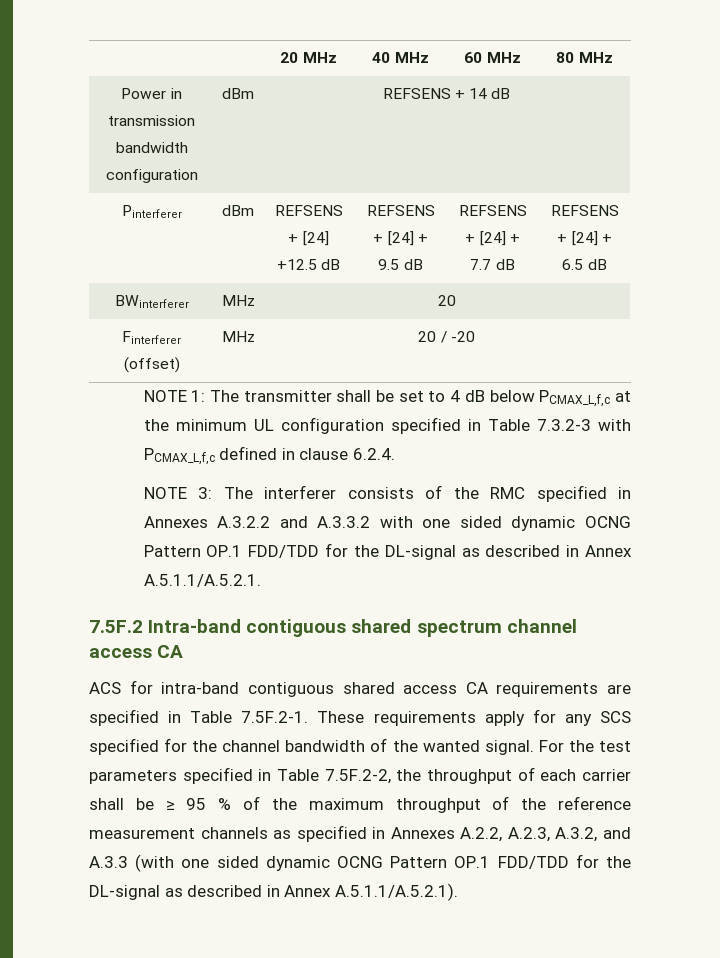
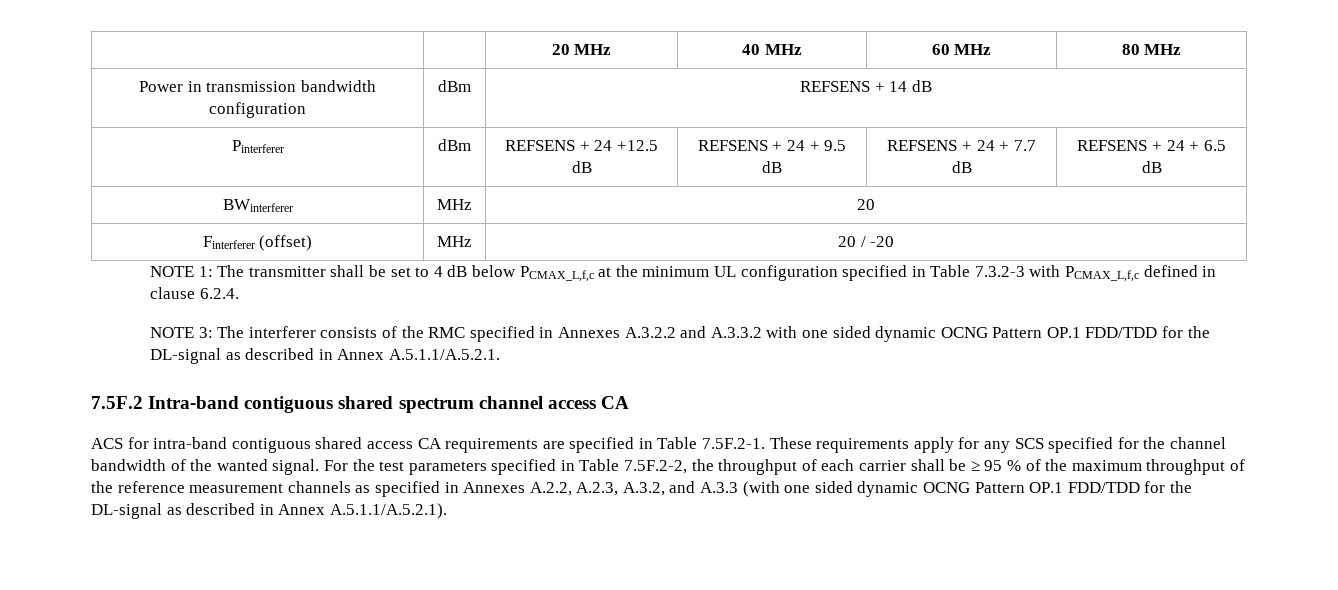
- Pinterferer | dBm | REFSENS + [24] +12.5 dB | REFSENS + [24] + 9.5 dB | REFSENS + [24] + 7.7 dB | REFSENS + [24] + 6.5 dB
+ Pinterferer | dBm | REFSENS + 24 +12.5 dB | REFSENS + 24 + 9.5 dB | REFSENS + 24 + 7.7 dB | REFSENS + 24 + 6.5 dB

